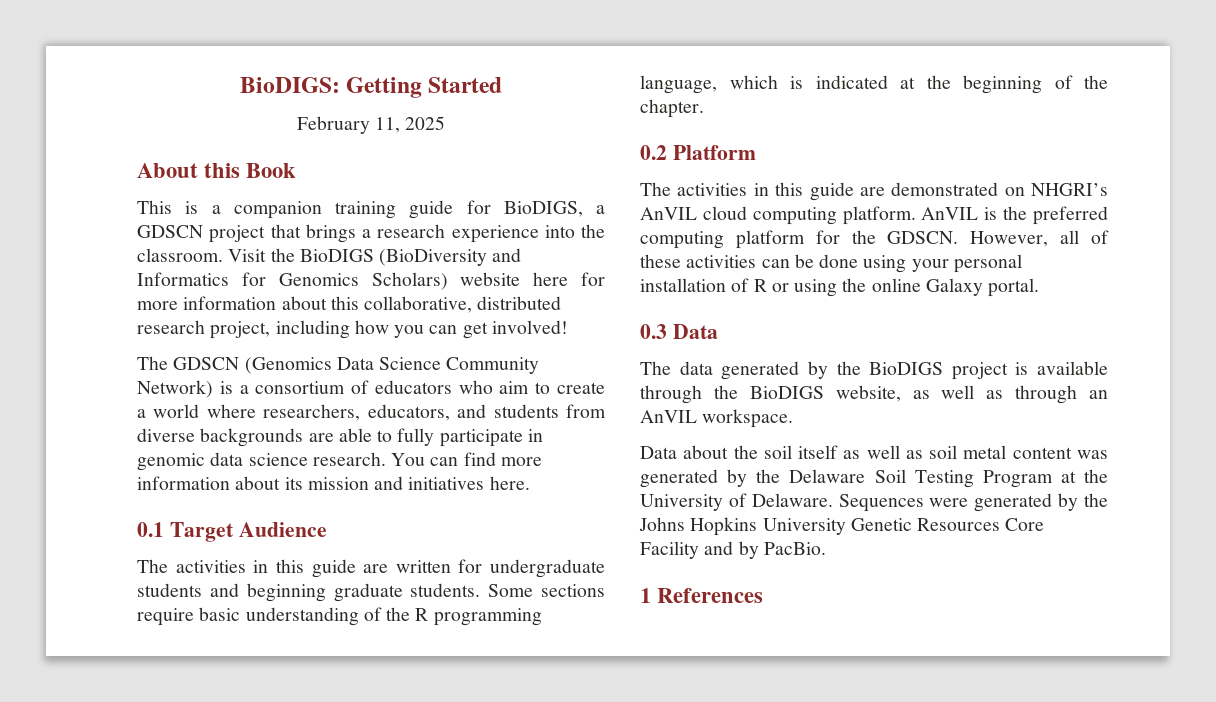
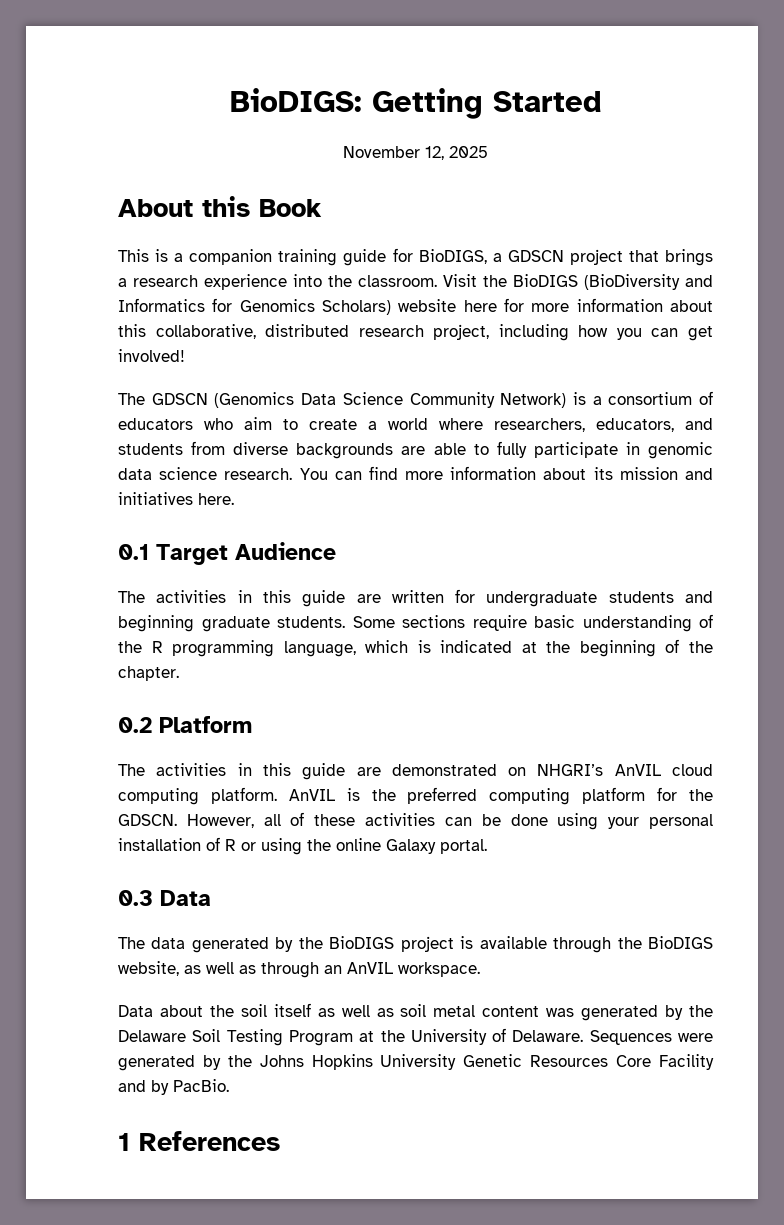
- February 11, 2025
+ November 12, 2025

